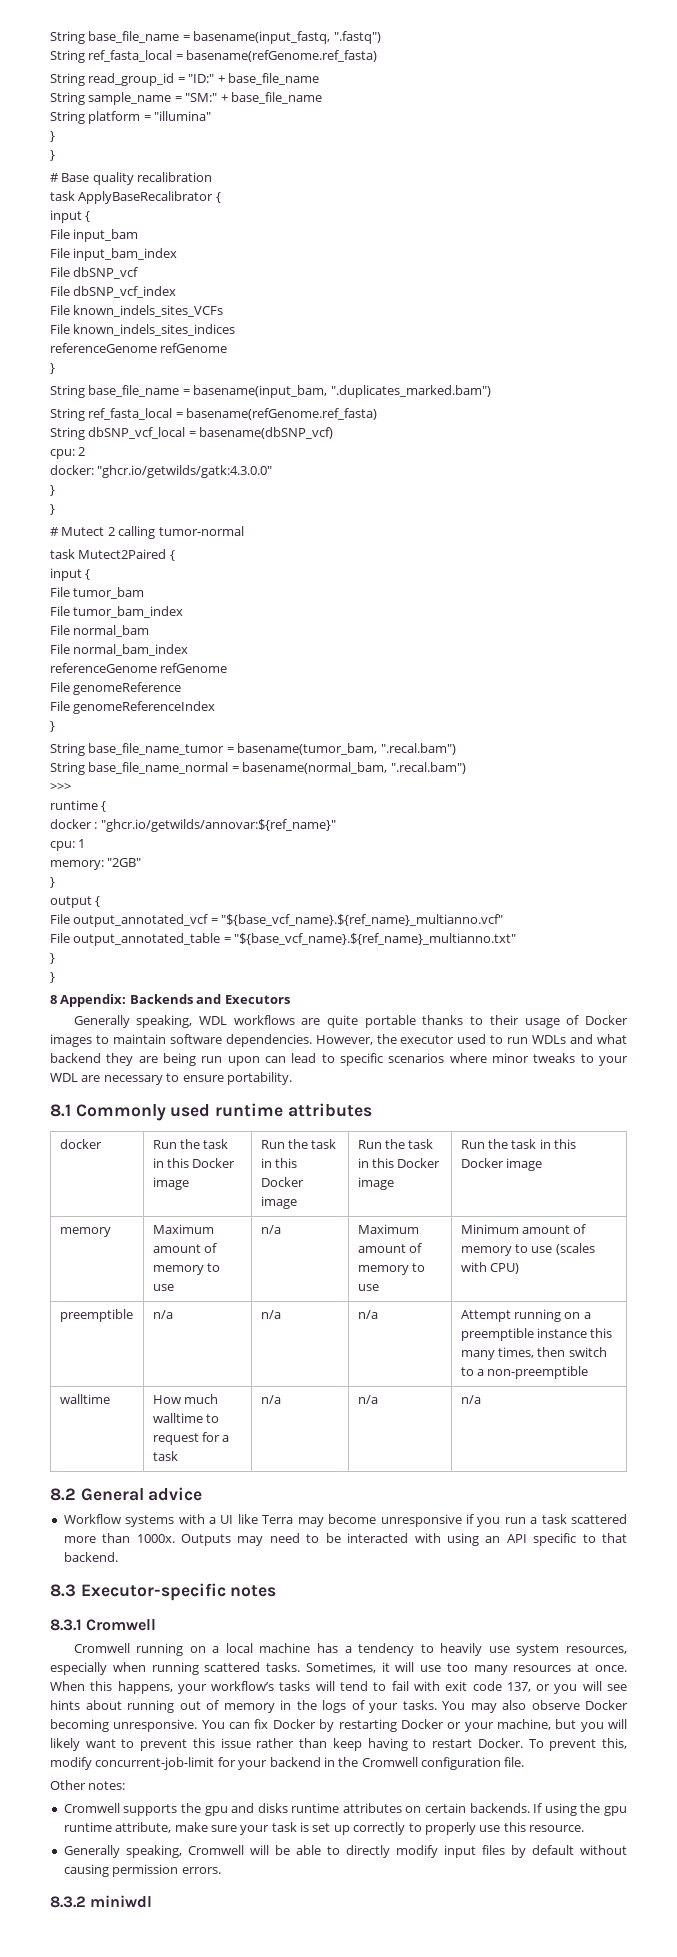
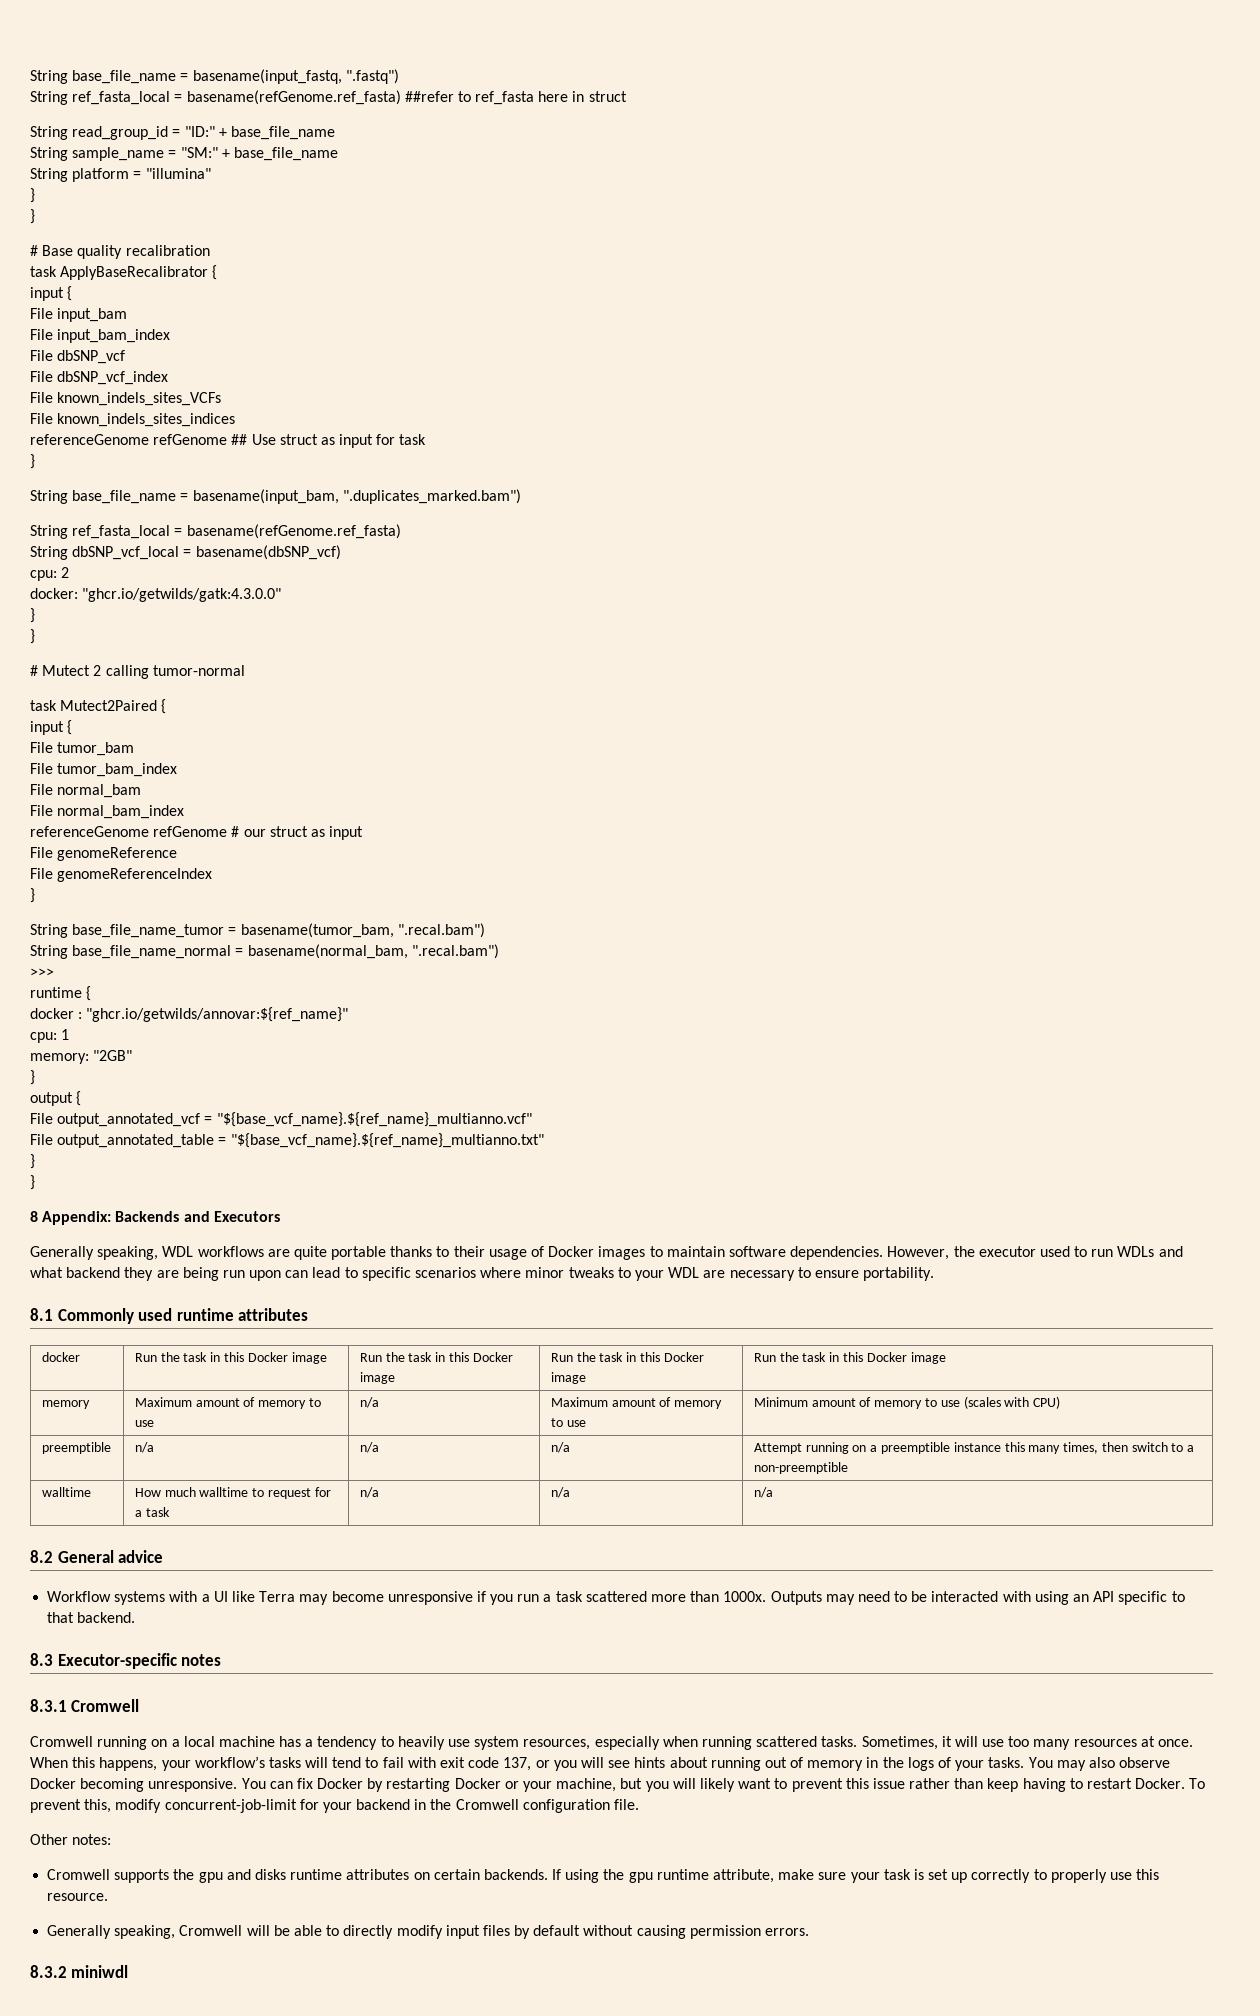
  String base_file_name = basename(input_fastq, ".fastq")
- String ref_fasta_local = basename(refGenome.ref_fasta)
+ String ref_fasta_local = basename(refGenome.ref_fasta) ##refer to ref_fasta here in struct
  File known_indels_sites_indices
- referenceGenome refGenome
+ referenceGenome refGenome ## Use struct as input for task
  File normal_bam_index
- referenceGenome refGenome
+ referenceGenome refGenome # our struct as input

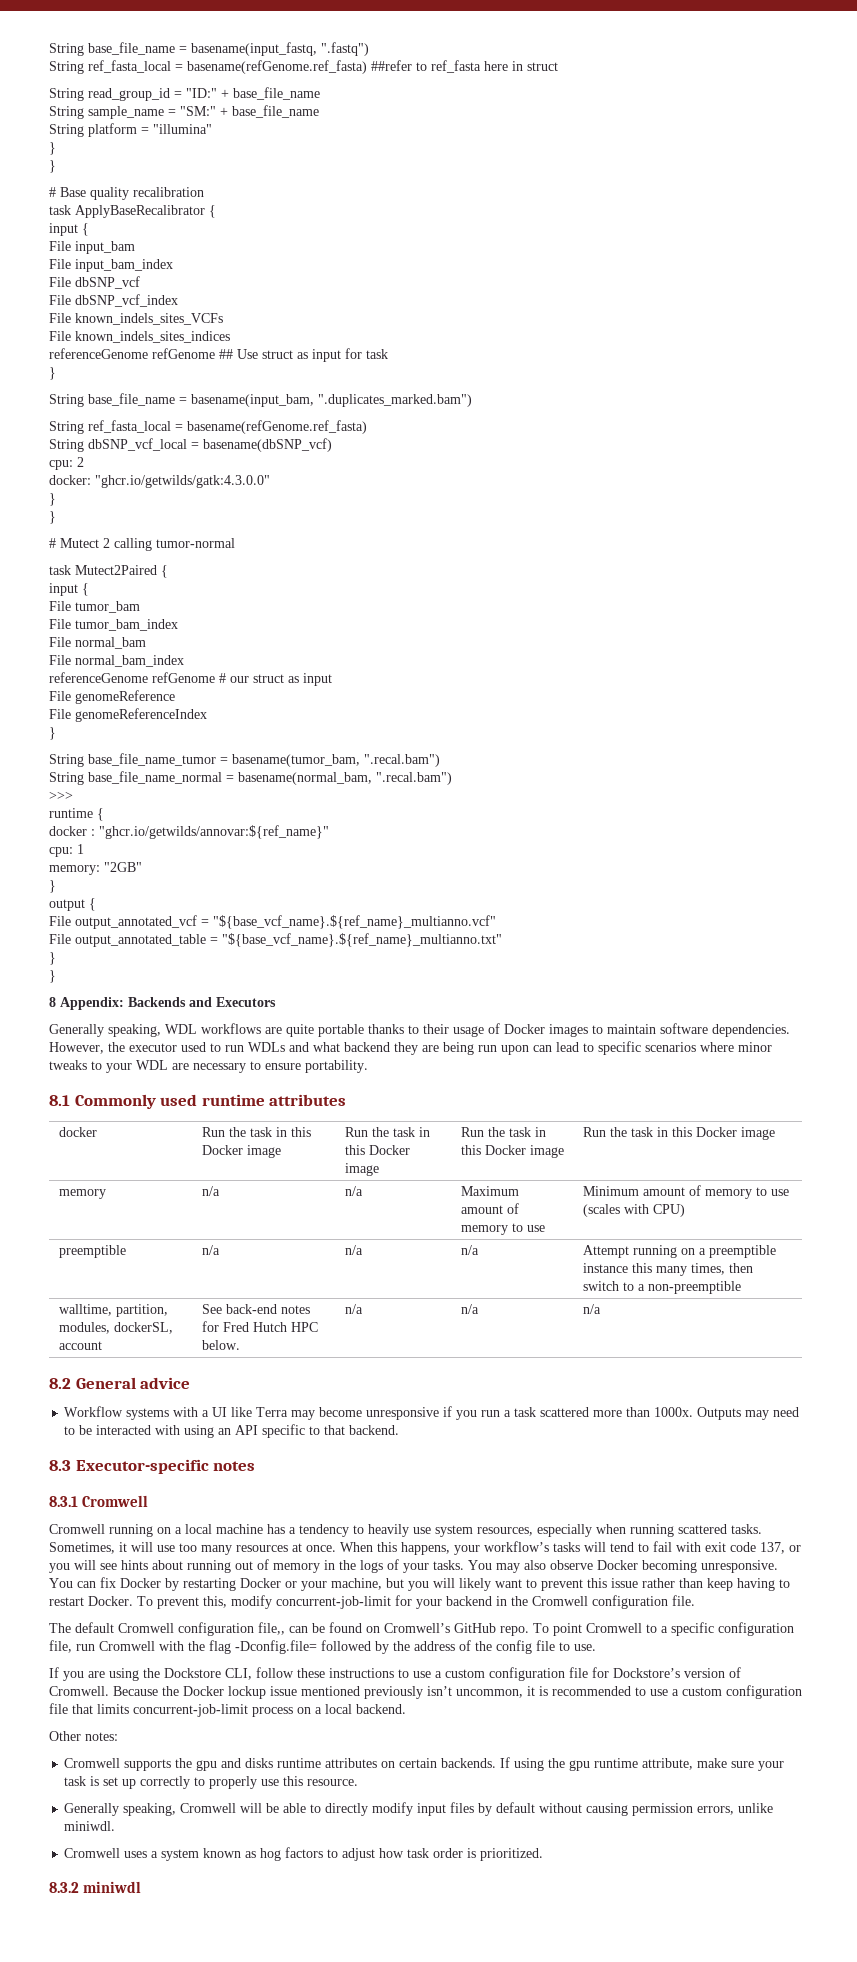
- memory | Maximum amount of memory to use | n/a | Maximum amount of memory to use | Minimum amount of memory to use (scales with CPU)
+ memory | n/a | n/a | Maximum amount of memory to use | Minimum amount of memory to use (scales with CPU)
- walltime | How much walltime to request for a task | n/a | n/a | n/a
+ walltime, partition, modules, dockerSL, account | See back-end notes for Fred Hutch HPC below. | n/a | n/a | n/a
+ The default Cromwell configuration file,, can be found on Cromwell’s GitHub repo. To point Cromwell to a specific configuration file, run Cromwell with the flag -Dconfig.file= followed by the address of the config file to use.
+ If you are using the Dockstore CLI, follow these instructions to use a custom configuration file for Dockstore’s version of Cromwell. Because the Docker lockup issue mentioned previously isn’t uncommon, it is recommended to use a custom configuration file that limits concurrent-job-limit process on a local backend.
- Generally speaking, Cromwell will be able to directly modify input files by default without causing permission errors.
+ Generally speaking, Cromwell will be able to directly modify input files by default without causing permission errors, unlike miniwdl.
+ Cromwell uses a system known as hog factors to adjust how task order is prioritized.

